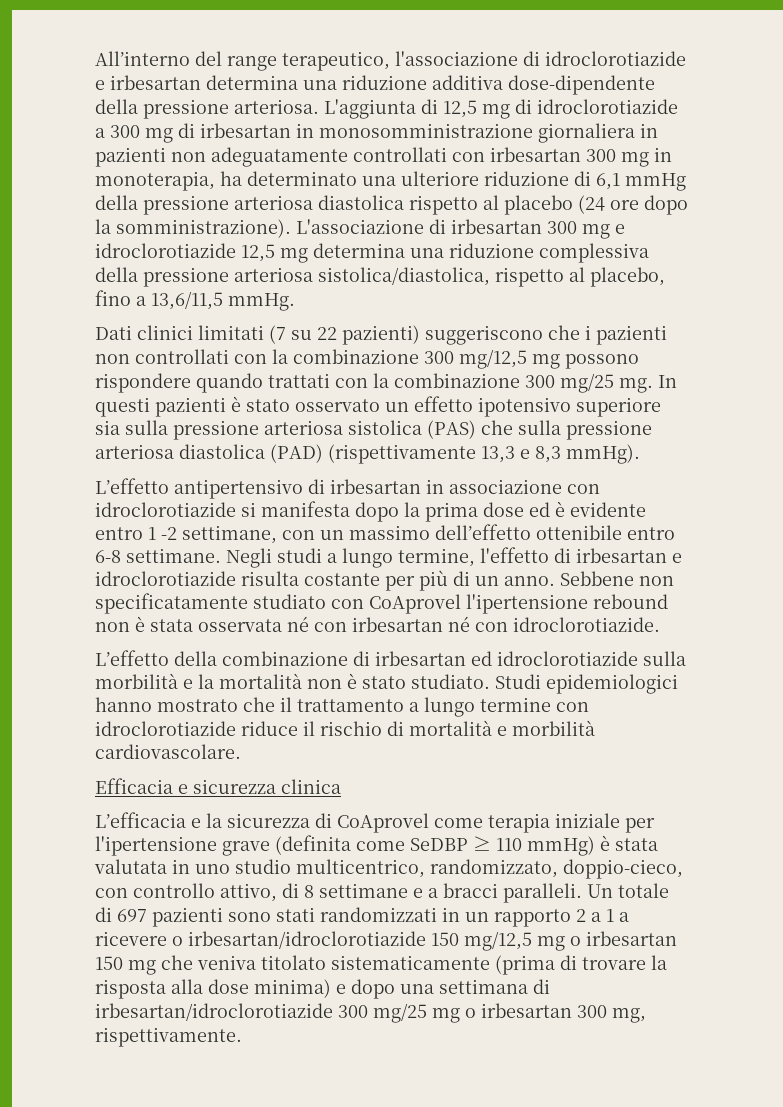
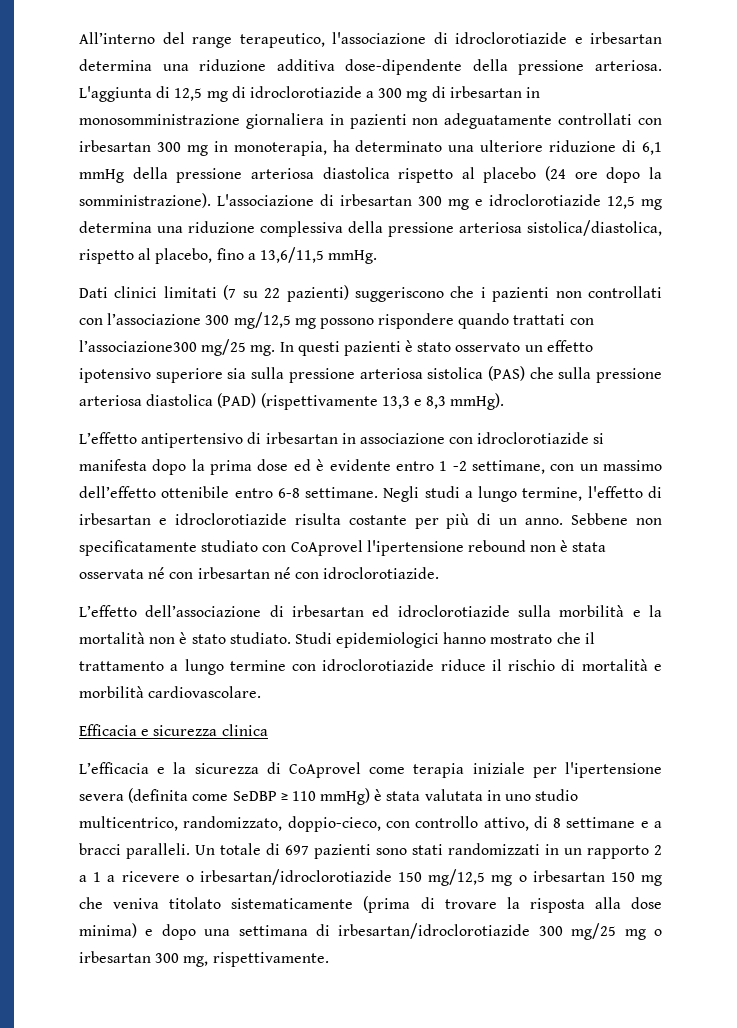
- Dati clinici limitati (7 su 22 pazienti) suggeriscono che i pazienti non controllati con la combinazione 300 mg/12,5 mg possono rispondere quando trattati con la combinazione 300 mg/25 mg.
+ Dati clinici limitati (7 su 22 pazienti) suggeriscono che i pazienti non controllati con l’associazione 300 mg/12,5 mg possono rispondere quando trattati con l’associazione300 mg/25 mg.
- L’effetto della combinazione di irbesartan ed idroclorotiazide sulla morbilità e la mortalità non è stato studiato.
+ L’effetto dell’associazione di irbesartan ed idroclorotiazide sulla morbilità e la mortalità non è stato studiato.
- L’efficacia e la sicurezza di CoAprovel come terapia iniziale per l'ipertensione grave (definita come SeDBP ≥ 110 mmHg) è stata valutata in uno studio multicentrico, randomizzato, doppio-cieco, con controllo attivo, di 8 settimane e a bracci paralleli.
+ L’efficacia e la sicurezza di CoAprovel come terapia iniziale per l'ipertensione severa (definita come SeDBP ≥ 110 mmHg) è stata valutata in uno studio multicentrico, randomizzato, doppio-cieco, con controllo attivo, di 8 settimane e a bracci paralleli.

